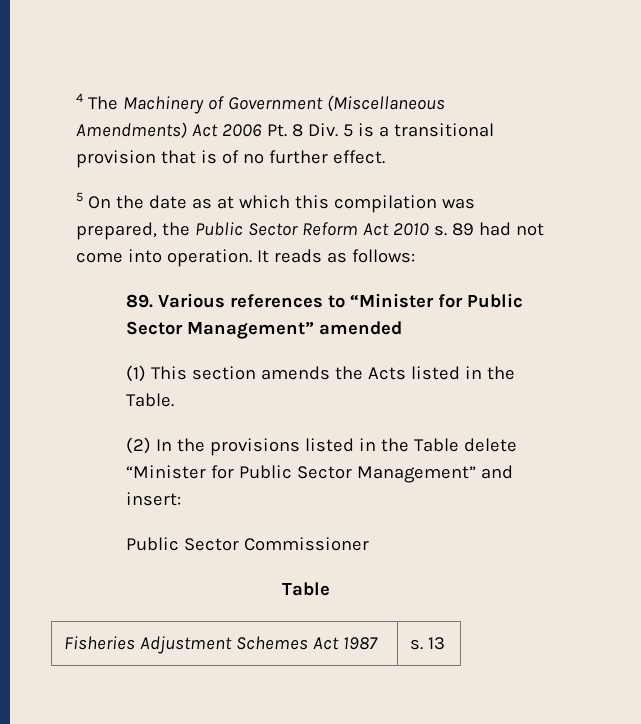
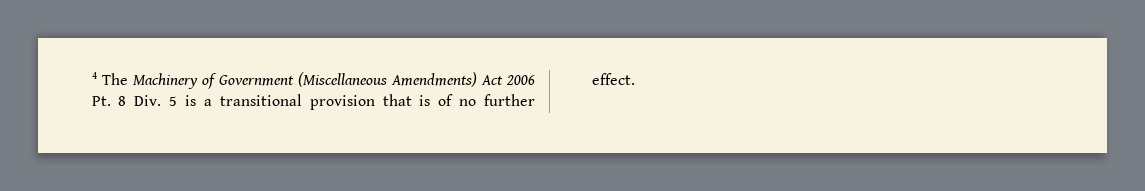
- 5 On the date as at which this compilation was prepared, the Public Sector Reform Act 2010 s. 89 had not come into operation. It reads as follows:
- 89. Various references to “Minister for Public Sector Management” amended
- (1) This section amends the Acts listed in the Table.
- (2) In the provisions listed in the Table delete “Minister for Public Sector Management” and insert:
- Public Sector Commissioner
- Table
- Fisheries Adjustment Schemes Act 1987 | s. 13

